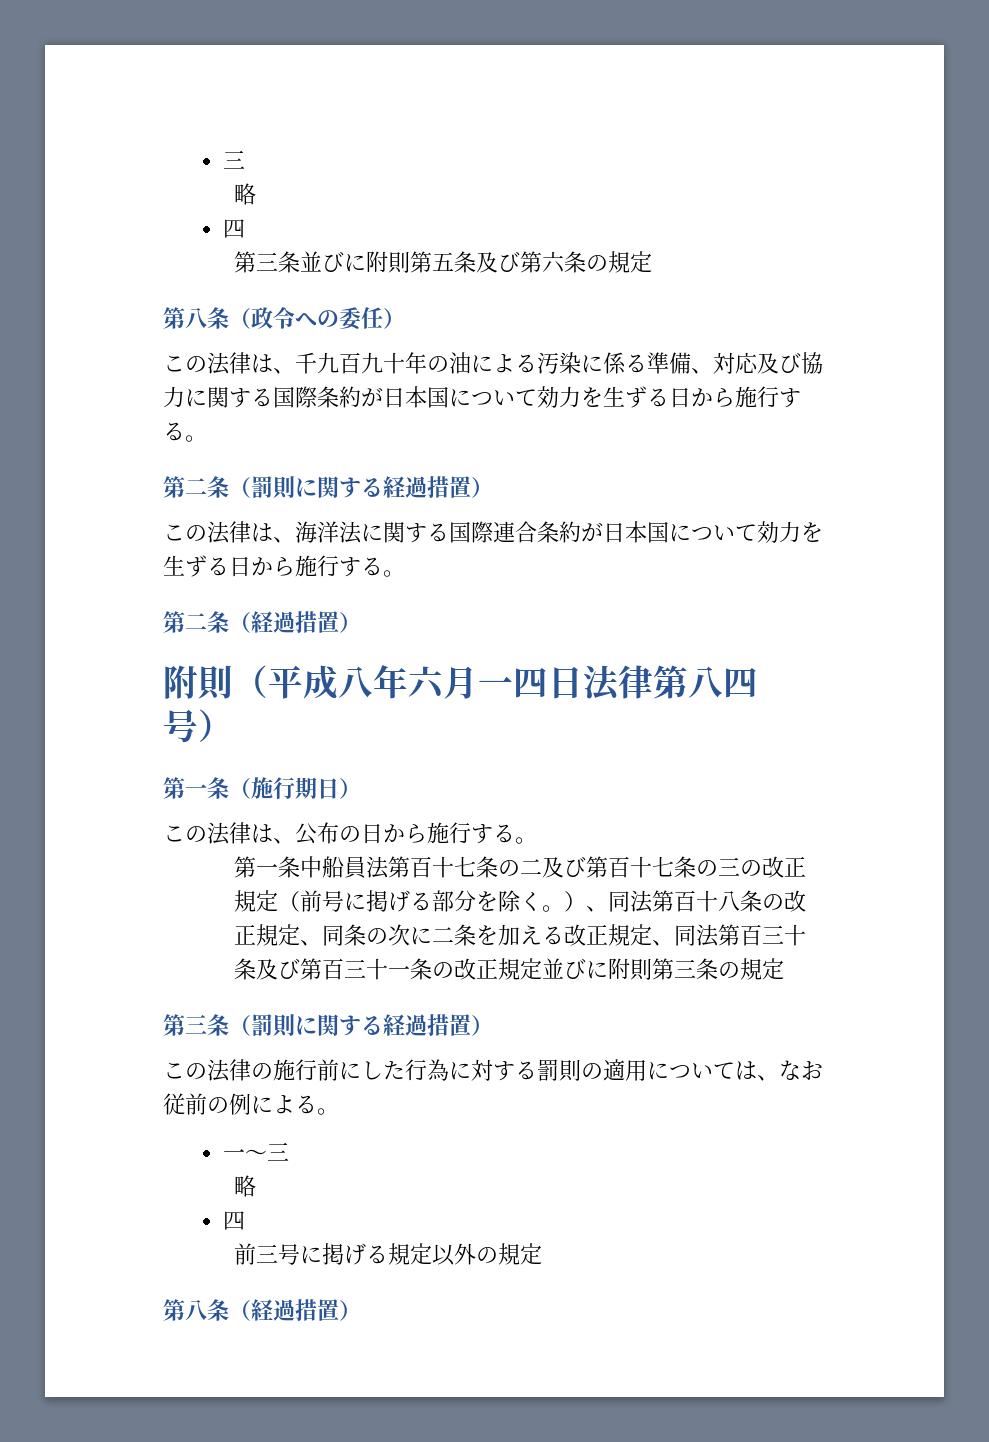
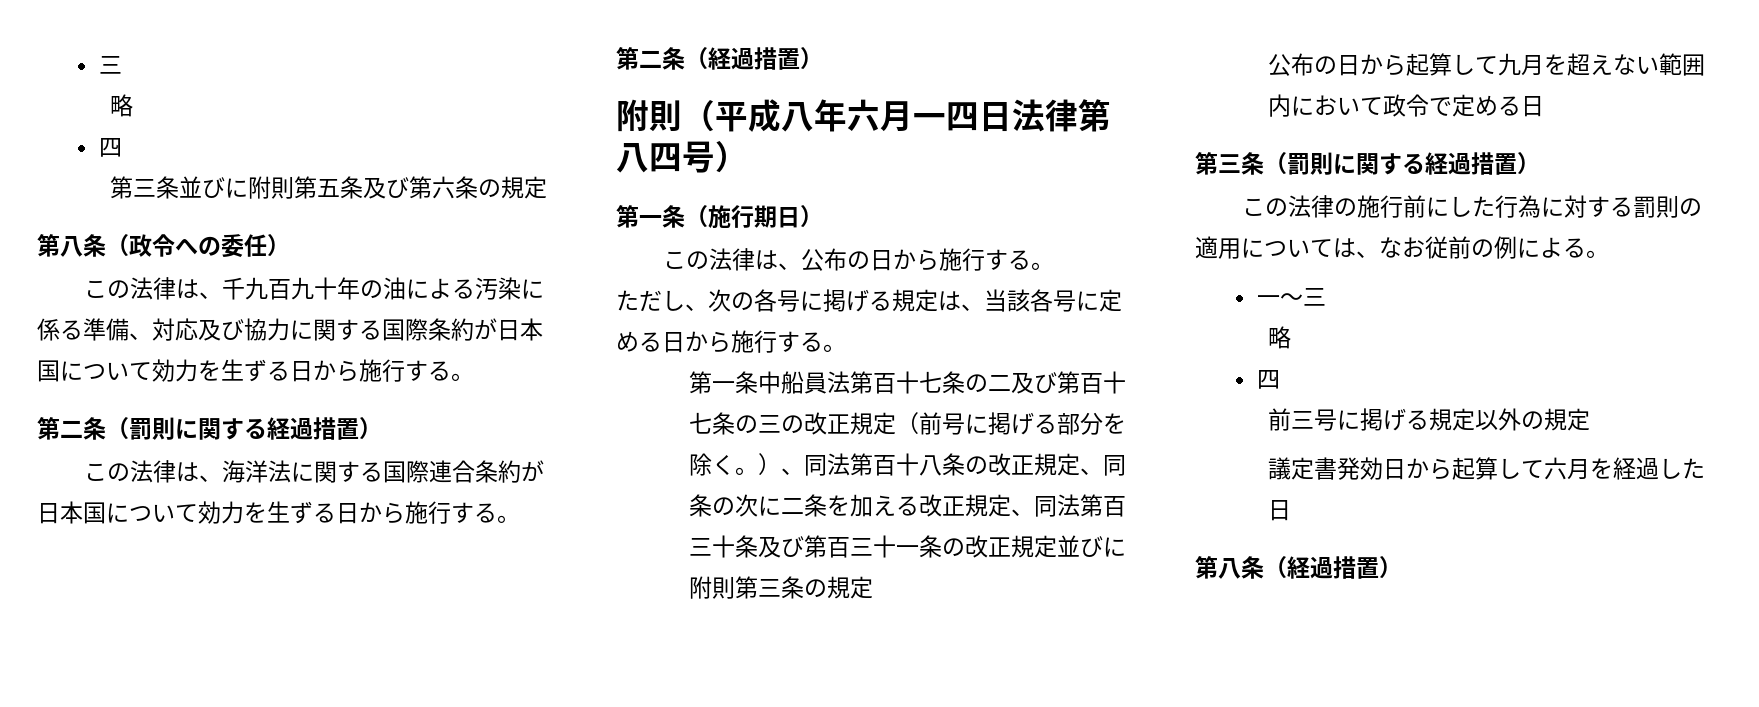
+ ただし、次の各号に掲げる規定は、当該各号に定める日から施行する。
+ 公布の日から起算して九月を超えない範囲内において政令で定める日
+ 議定書発効日から起算して六月を経過した日

